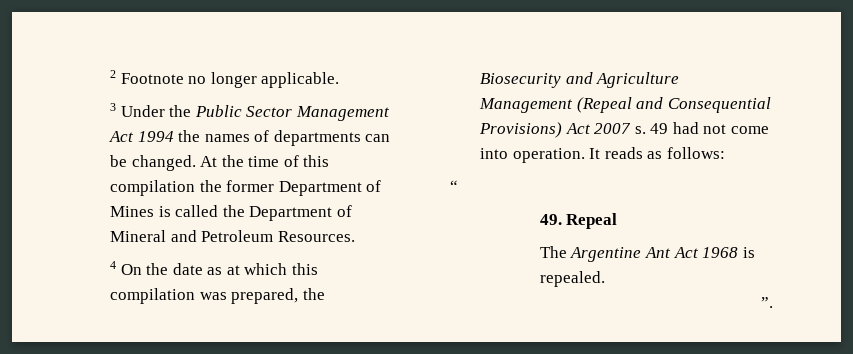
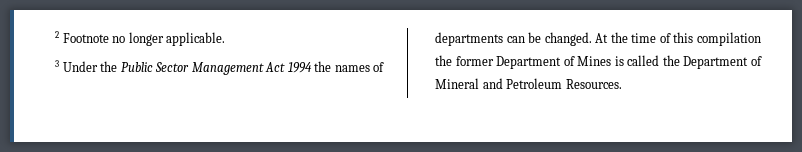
- 4 On the date as at which this compilation was prepared, the Biosecurity and Agriculture Management (Repeal and Consequential Provisions) Act 2007 s. 49 had not come into operation. It reads as follows:
- “
- 49. Repeal
- The Argentine Ant Act 1968 is repealed.
- ”.

